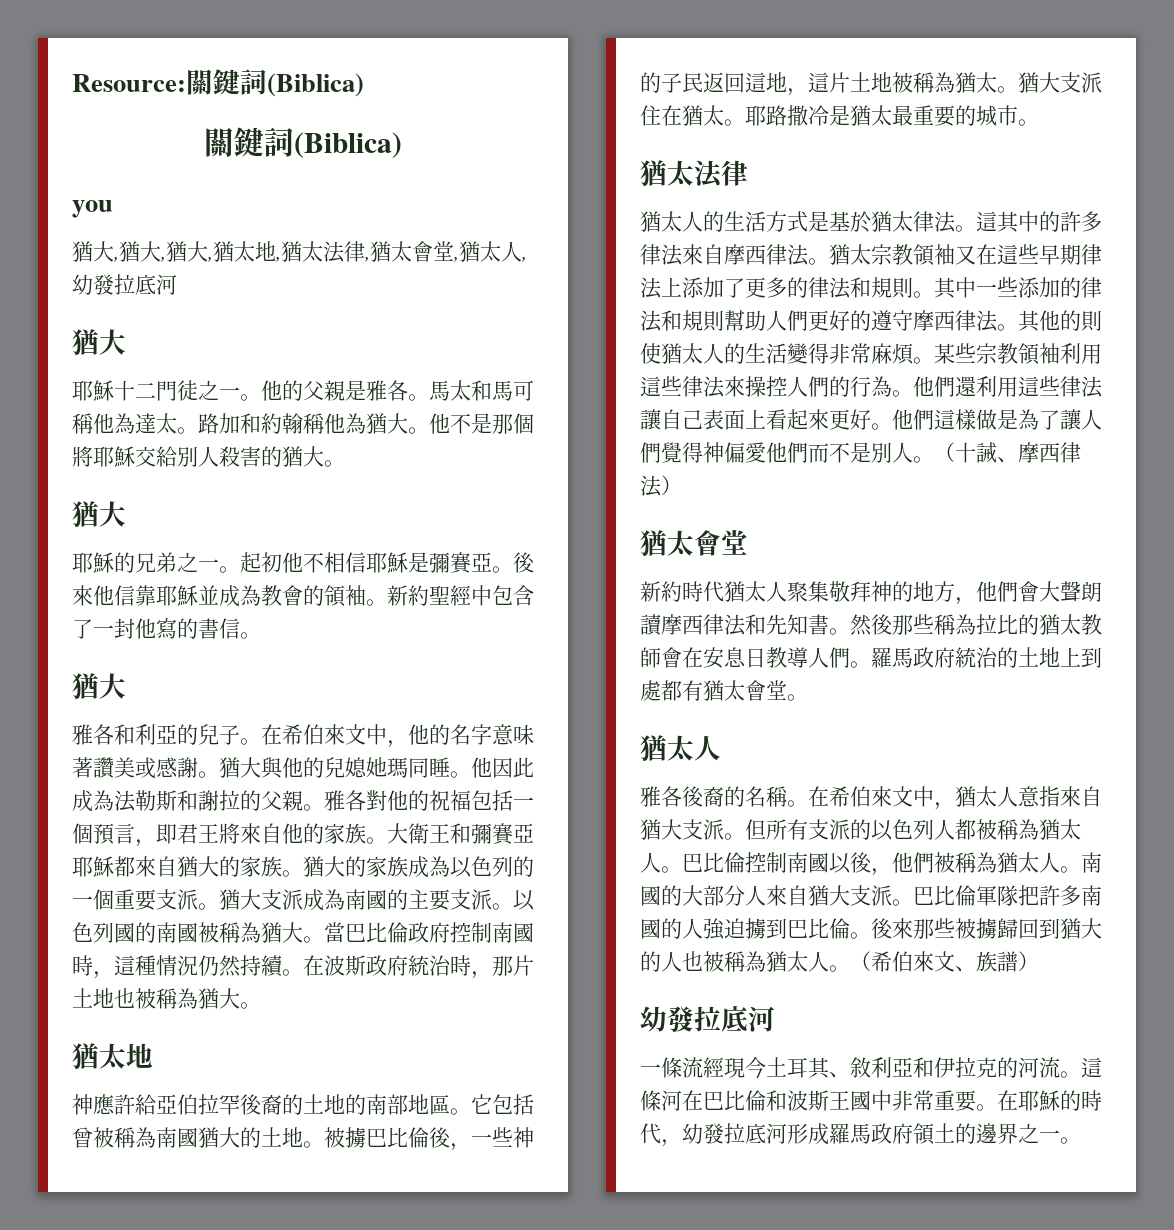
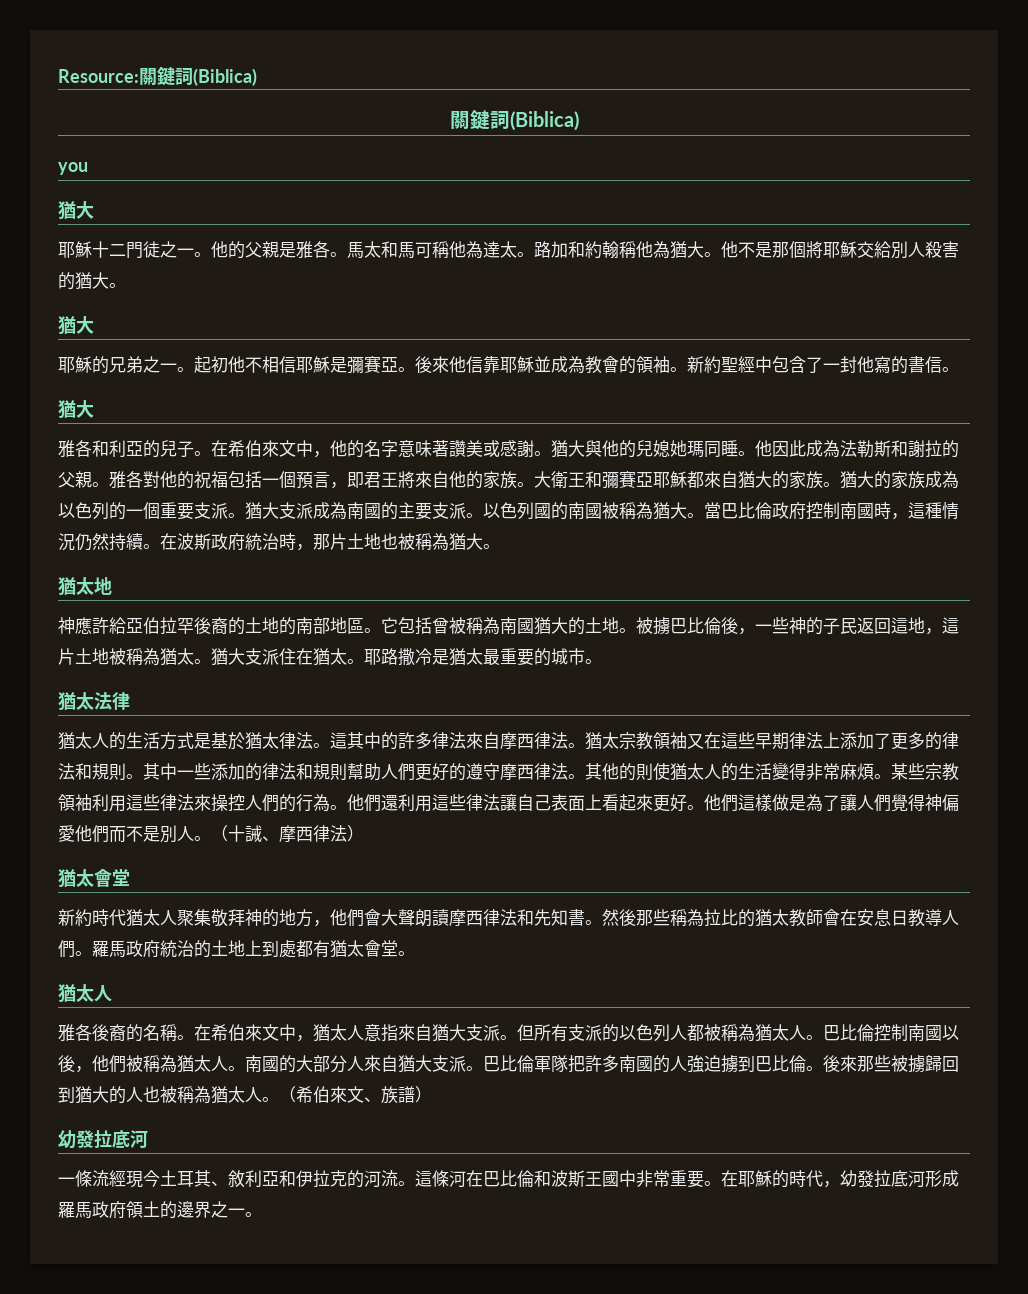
- 猶大,猶大,猶大,猶太地,猶太法律,猶太會堂,猶太人,幼發拉底河

